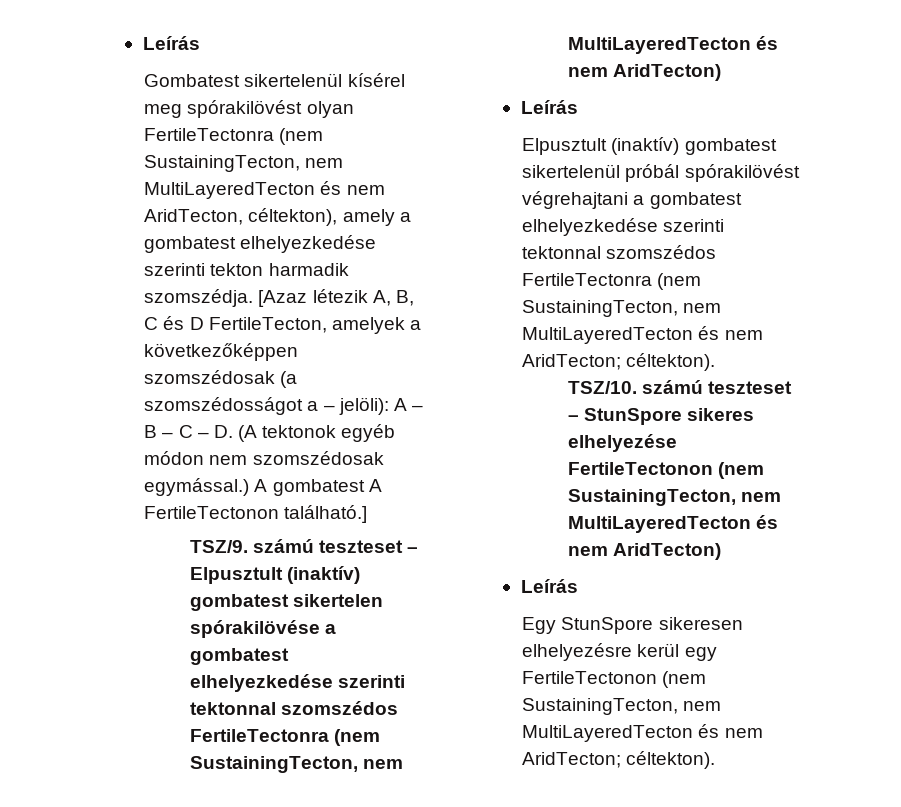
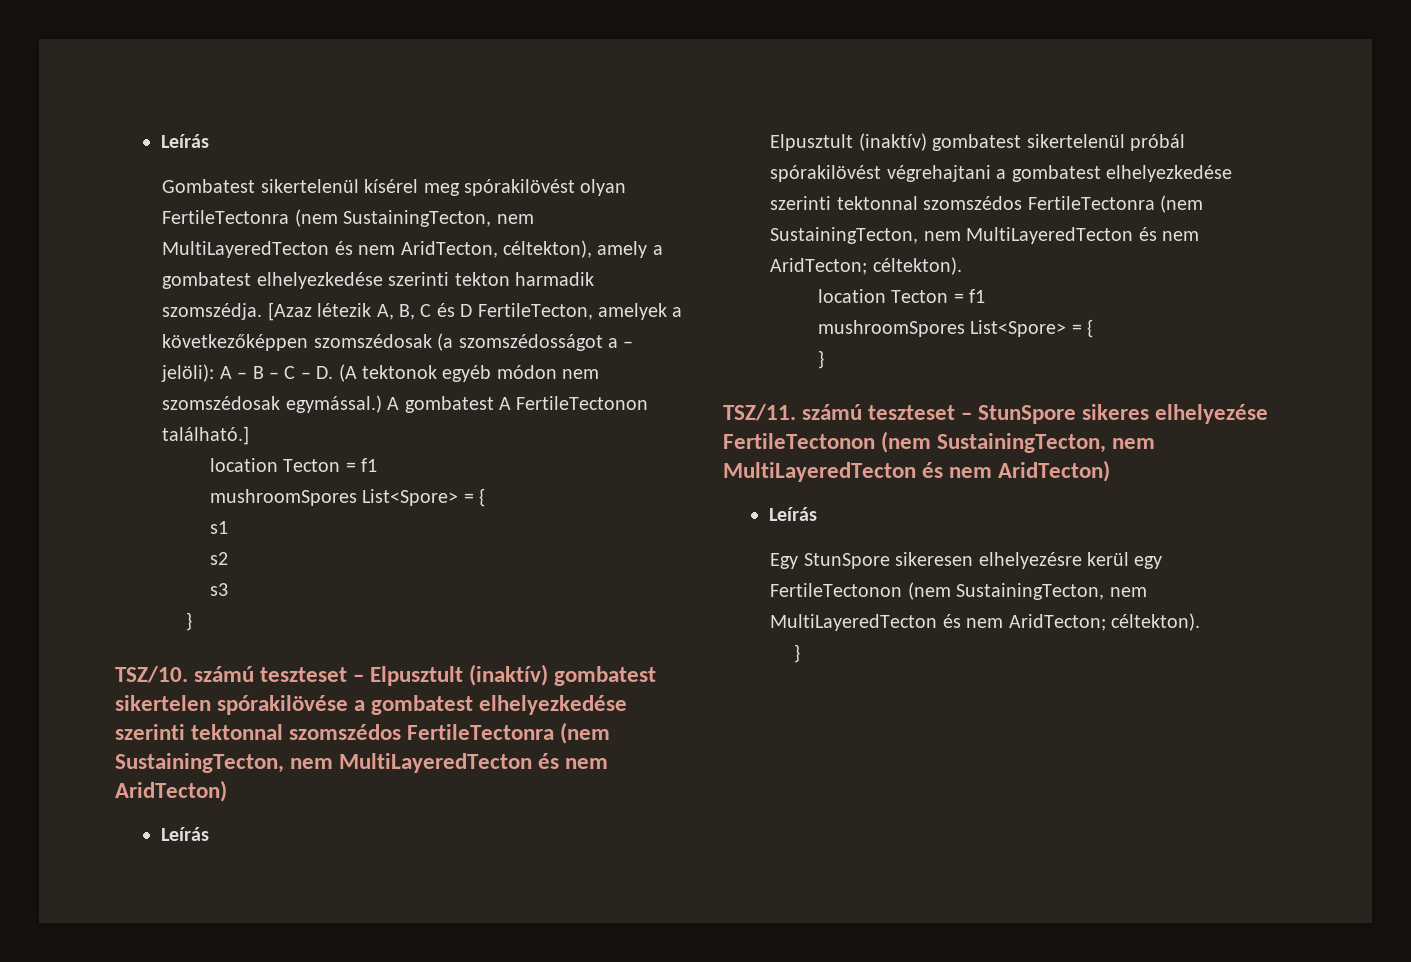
  A gombatest A FertileTectonon található.]
- TSZ/9. számú teszteset – Elpusztult (inaktív) gombatest sikertelen spórakilövése a gombatest elhelyezkedése szerinti tektonnal szomszédos FertileTectonra (nem SustainingTecton, nem MultiLayeredTecton és nem AridTecton)
+ location Tecton = f1
+ mushroomSpores List<Spore> = {
+ s1
+ s2
+ s3
+ }
+ TSZ/10. számú teszteset – Elpusztult (inaktív) gombatest sikertelen spórakilövése a gombatest elhelyezkedése szerinti tektonnal szomszédos FertileTectonra (nem SustainingTecton, nem MultiLayeredTecton és nem AridTecton)
  Elpusztult (inaktív) gombatest sikertelenül próbál spórakilövést végrehajtani a gombatest elhelyezkedése szerinti tektonnal szomszédos FertileTectonra (nem SustainingTecton, nem MultiLayeredTecton és nem AridTecton; céltekton).
- TSZ/10. számú teszteset – StunSpore sikeres elhelyezése FertileTectonon (nem SustainingTecton, nem MultiLayeredTecton és nem AridTecton)
+ location Tecton = f1
+ mushroomSpores List<Spore> = {
+ }
+ TSZ/11. számú teszteset – StunSpore sikeres elhelyezése FertileTectonon (nem SustainingTecton, nem MultiLayeredTecton és nem AridTecton)
  Egy StunSpore sikeresen elhelyezésre kerül egy FertileTectonon (nem SustainingTecton, nem MultiLayeredTecton és nem AridTecton; céltekton).
+ }

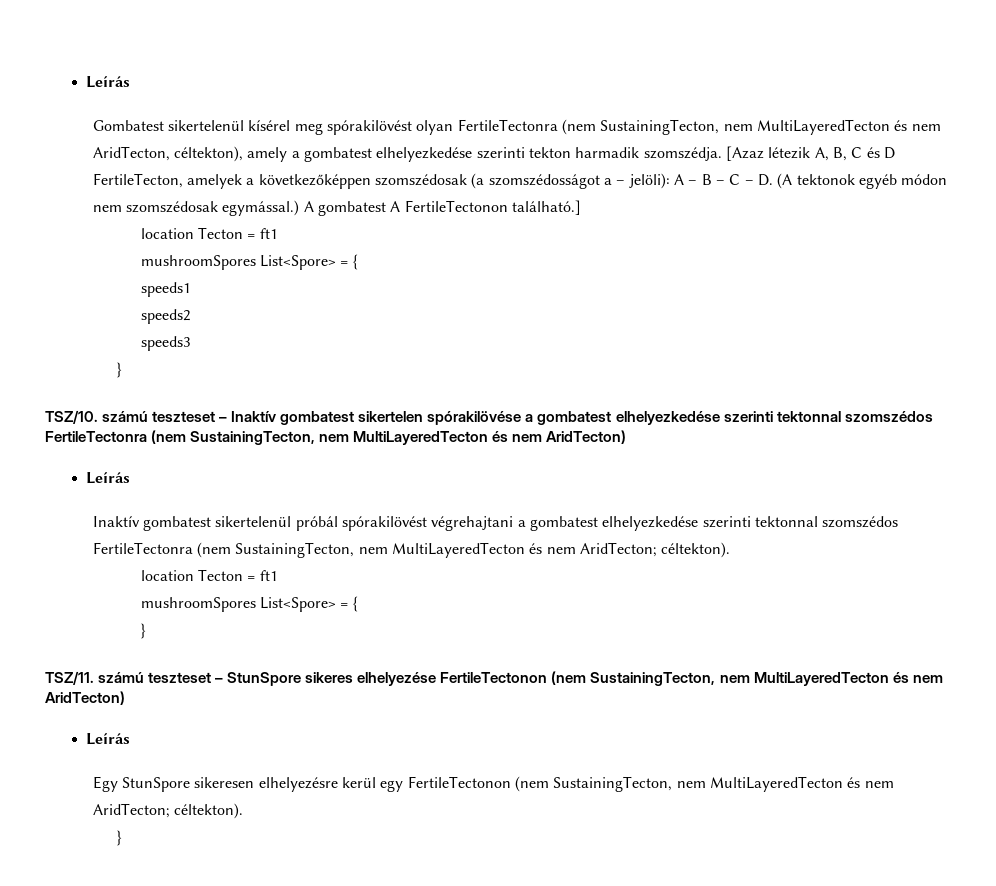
  A gombatest A FertileTectonon található.]
- location Tecton = f1
+ location Tecton = ft1
  mushroomSpores List<Spore> = {
- s1
- s2
- s3
+ speeds1
+ speeds2
+ speeds3
- TSZ/10. számú teszteset – Elpusztult (inaktív) gombatest sikertelen spórakilövése a gombatest elhelyezkedése szerinti tektonnal szomszédos FertileTectonra (nem SustainingTecton, nem MultiLayeredTecton és nem AridTecton)
+ TSZ/10. számú teszteset – Inaktív gombatest sikertelen spórakilövése a gombatest elhelyezkedése szerinti tektonnal szomszédos FertileTectonra (nem SustainingTecton, nem MultiLayeredTecton és nem AridTecton)
- Elpusztult (inaktív) gombatest sikertelenül próbál spórakilövést végrehajtani a gombatest elhelyezkedése szerinti tektonnal szomszédos FertileTectonra (nem SustainingTecton, nem MultiLayeredTecton és nem AridTecton; céltekton).
- location Tecton = f1
+ Inaktív gombatest sikertelenül próbál spórakilövést végrehajtani a gombatest elhelyezkedése szerinti tektonnal szomszédos FertileTectonra (nem SustainingTecton, nem MultiLayeredTecton és nem AridTecton; céltekton).
+ location Tecton = ft1

